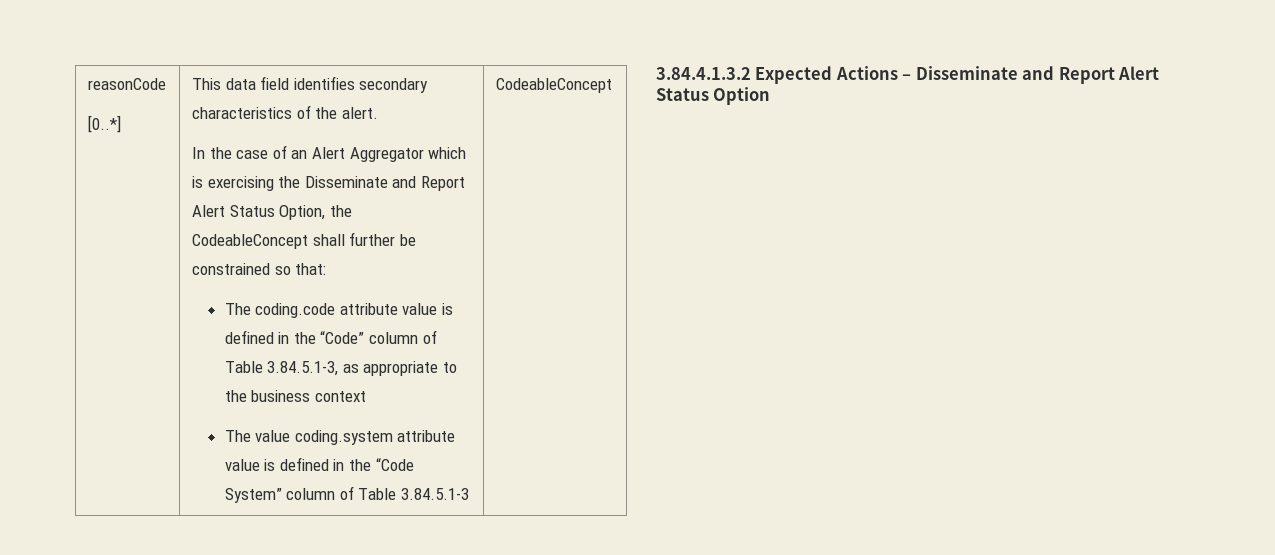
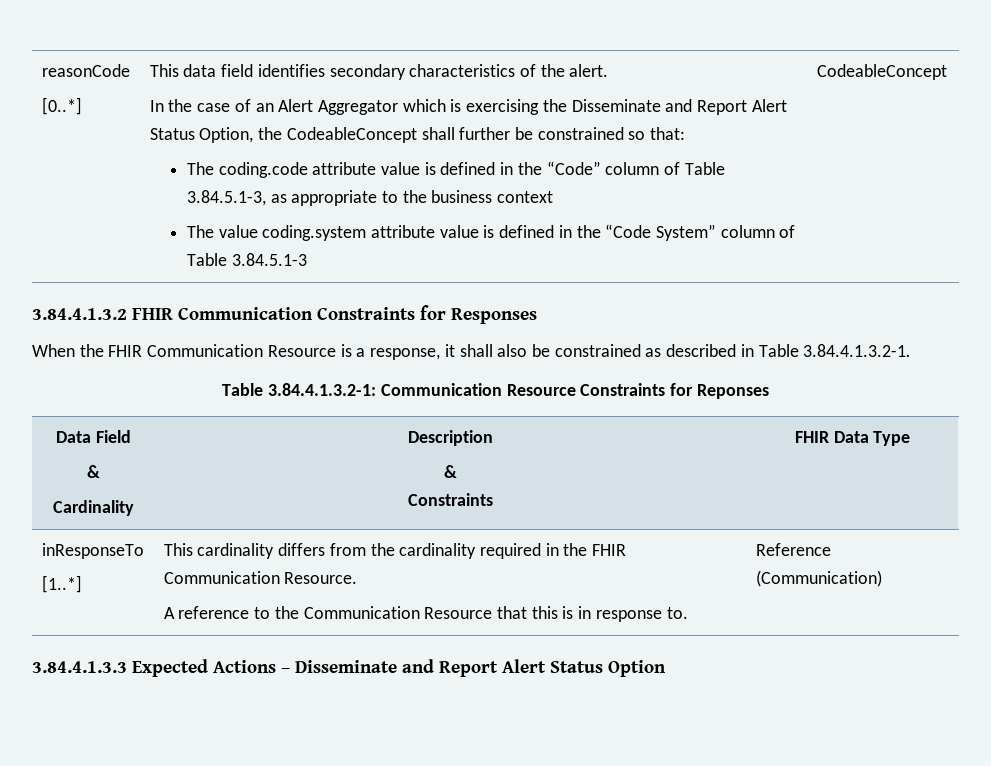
- 3.84.4.1.3.2 Expected Actions – Disseminate and Report Alert Status Option
+ 3.84.4.1.3.2 FHIR Communication Constraints for Responses
+ When the FHIR Communication Resource is a response, it shall also be constrained as described in Table 3.84.4.1.3.2-1.
+ Table 3.84.4.1.3.2-1: Communication Resource Constraints for Reponses
+ Data Field
+ &
+ Cardinality | Description
+ &
+ Constraints | FHIR Data Type
+ inResponseTo
+ [1..*] | This cardinality differs from the cardinality required in the FHIR Communication Resource.
+ A reference to the Communication Resource that this is in response to. | Reference (Communication)
+ 3.84.4.1.3.3 Expected Actions – Disseminate and Report Alert Status Option

